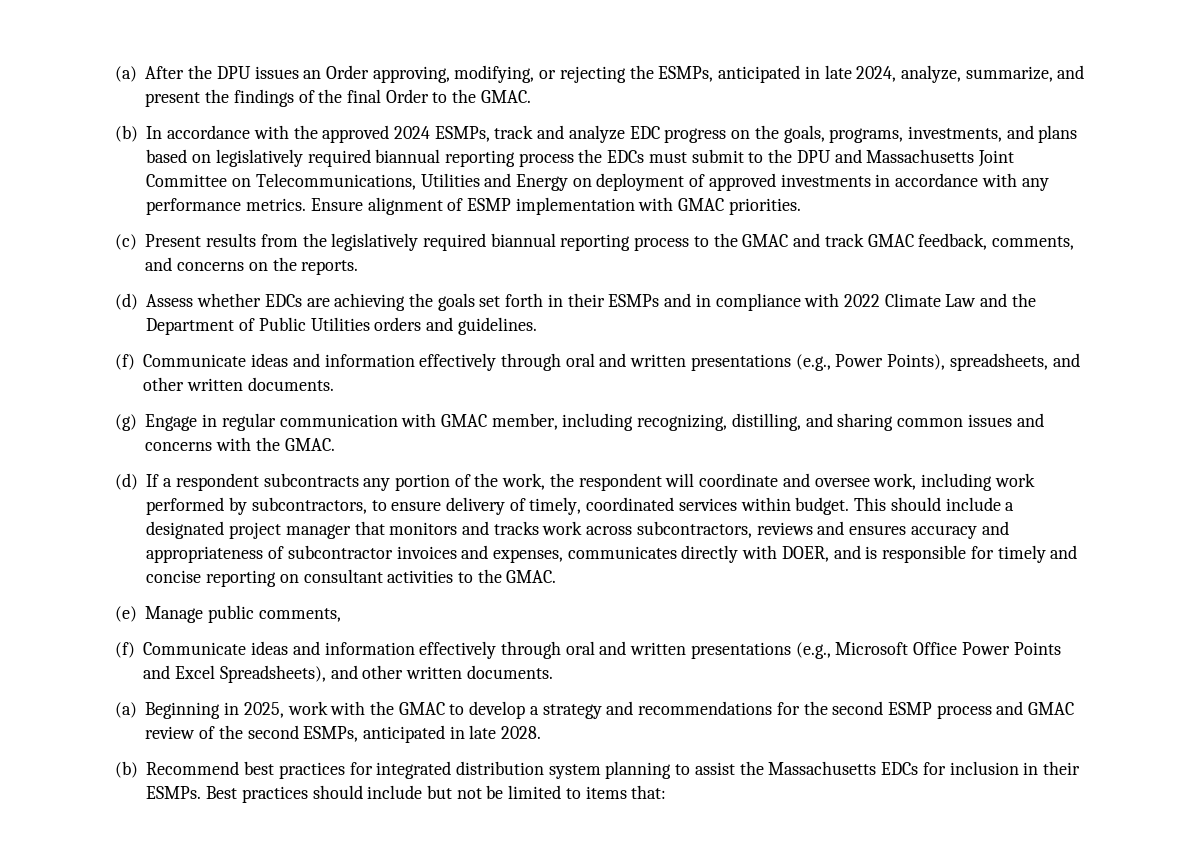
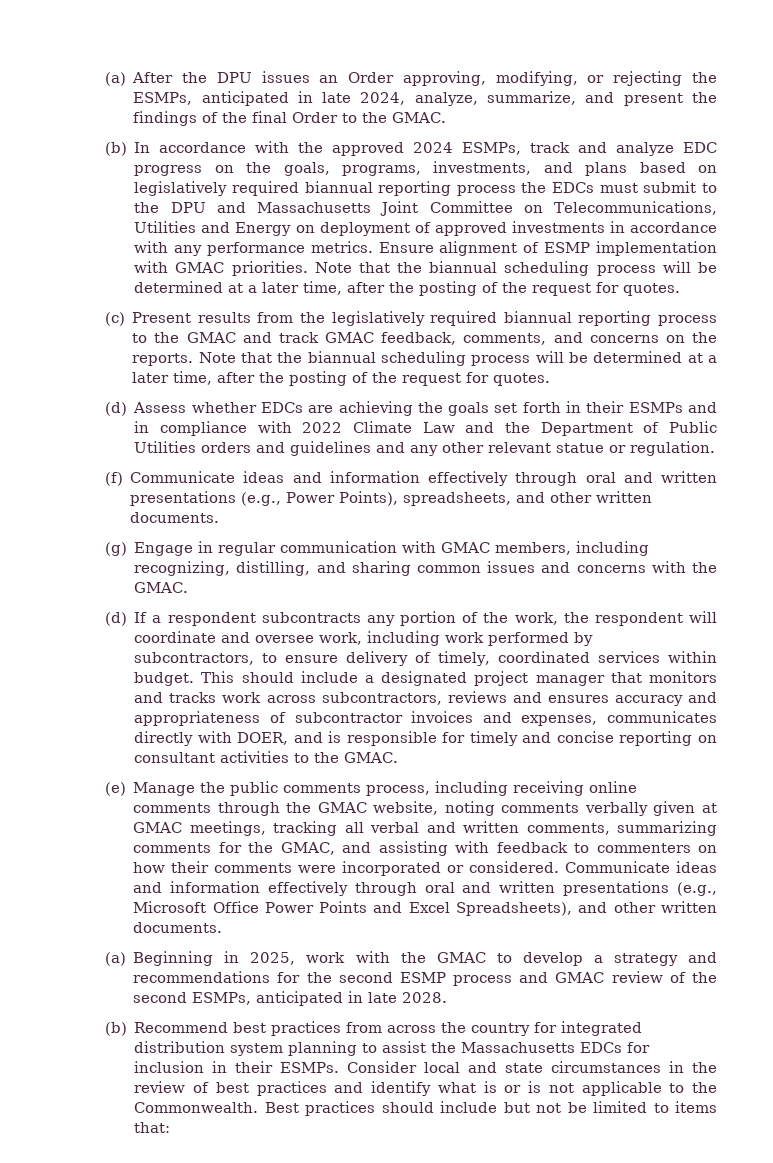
- Ensure alignment of ESMP implementation with GMAC priorities.
+ Ensure alignment of ESMP implementation with GMAC priorities. Note that the biannual scheduling process will be determined at a later time, after the posting of the request for quotes.
- (c) Present results from the legislatively required biannual reporting process to the GMAC and track GMAC feedback, comments, and concerns on the reports.
+ (c) Present results from the legislatively required biannual reporting process to the GMAC and track GMAC feedback, comments, and concerns on the reports. Note that the biannual scheduling process will be determined at a later time, after the posting of the request for quotes.
- (d) Assess whether EDCs are achieving the goals set forth in their ESMPs and in compliance with 2022 Climate Law and the Department of Public Utilities orders and guidelines.
+ (d) Assess whether EDCs are achieving the goals set forth in their ESMPs and in compliance with 2022 Climate Law and the Department of Public Utilities orders and guidelines and any other relevant statue or regulation.
- (g) Engage in regular communication with GMAC member, including recognizing, distilling, and sharing common issues and concerns with the GMAC.
+ (g) Engage in regular communication with GMAC members, including recognizing, distilling, and sharing common issues and concerns with the GMAC.
- (e) Manage public comments,
- (f) Communicate ideas and information effectively through oral and written presentations (e.g., Microsoft Office Power Points and Excel Spreadsheets), and other written documents.
+ (e) Manage the public comments process, including receiving online comments through the GMAC website, noting comments verbally given at GMAC meetings, tracking all verbal and written comments, summarizing comments for the GMAC, and assisting with feedback to commenters on how their comments were incorporated or considered. Communicate ideas and information effectively through oral and written presentations (e.g., Microsoft Office Power Points and Excel Spreadsheets), and other written documents.
- (b) Recommend best practices for integrated distribution system planning to assist the Massachusetts EDCs for inclusion in their ESMPs.
+ (b) Recommend best practices from across the country for integrated distribution system planning to assist the Massachusetts EDCs for inclusion in their ESMPs.
+ Consider local and state circumstances in the review of best practices and identify what is or is not applicable to the Commonwealth.

